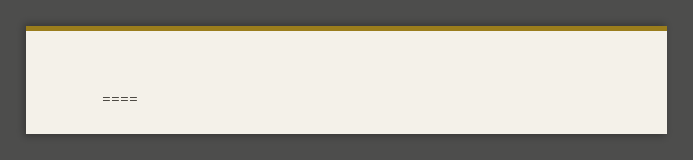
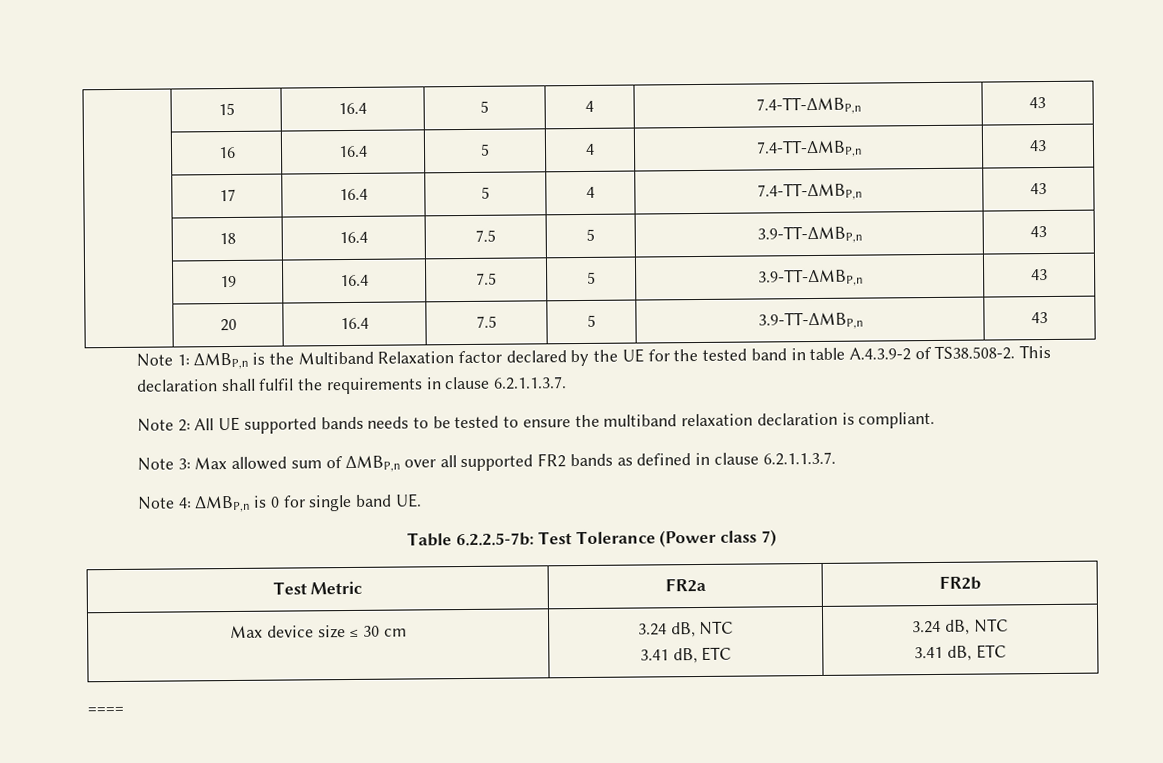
+ | 15 | 16.4 | 5 | 4 | 7.4-TT-ΔMBP,n | 43
+ | 16 | 16.4 | 5 | 4 | 7.4-TT-ΔMBP,n | 43
+ | 17 | 16.4 | 5 | 4 | 7.4-TT-ΔMBP,n | 43
+ | 18 | 16.4 | 7.5 | 5 | 3.9-TT-ΔMBP,n | 43
+ | 19 | 16.4 | 7.5 | 5 | 3.9-TT-ΔMBP,n | 43
+ | 20 | 16.4 | 7.5 | 5 | 3.9-TT-ΔMBP,n | 43
+ Note 1: ΔMBP,n is the Multiband Relaxation factor declared by the UE for the tested band in table A.4.3.9-2 of TS38.508-2. This declaration shall fulfil the requirements in clause 6.2.1.1.3.7.
+ Note 2: All UE supported bands needs to be tested to ensure the multiband relaxation declaration is compliant.
+ Note 3: Max allowed sum of ΔMBP,n over all supported FR2 bands as defined in clause 6.2.1.1.3.7.
+ Note 4: ΔMBP,n is 0 for single band UE.
+ Table 6.2.2.5-7b: Test Tolerance (Power class 7)
+ Test Metric | FR2a | FR2b
+ Max device size ≤ 30 cm | 3.24 dB, NTC
+ 3.41 dB, ETC | 3.24 dB, NTC
+ 3.41 dB, ETC

